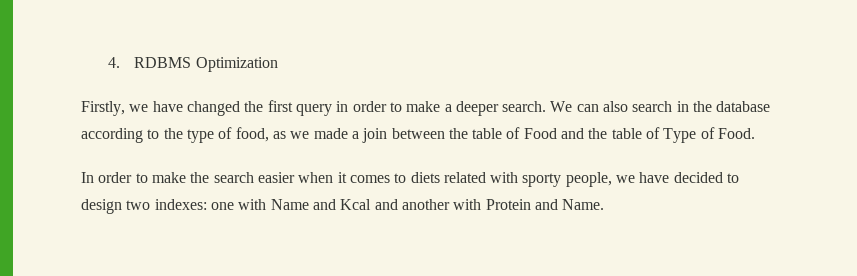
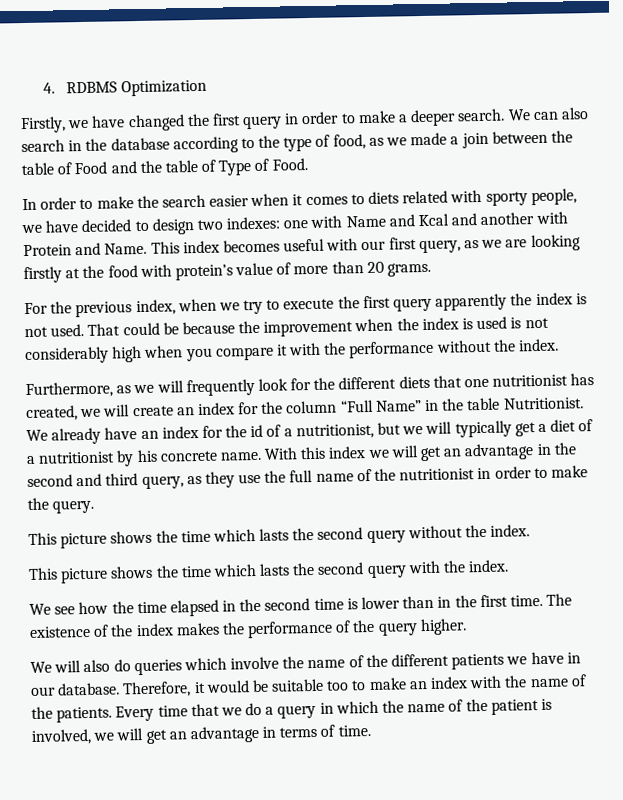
+ This index becomes useful with our first query, as we are looking firstly at the food with protein’s value of more than 20 grams.
+ For the previous index, when we try to execute the first query apparently the index is not used. That could be because the improvement when the index is used is not considerably high when you compare it with the performance without the index.
+ Furthermore, as we will frequently look for the different diets that one nutritionist has created, we will create an index for the column “Full Name” in the table Nutritionist. We already have an index for the id of a nutritionist, but we will typically get a diet of a nutritionist by his concrete name. With this index we will get an advantage in the second and third query, as they use the full name of the nutritionist in order to make the query.
+ This picture shows the time which lasts the second query without the index.
+ This picture shows the time which lasts the second query with the index.
+ We see how the time elapsed in the second time is lower than in the first time. The existence of the index makes the performance of the query higher.
+ We will also do queries which involve the name of the different patients we have in our database. Therefore, it would be suitable too to make an index with the name of the patients. Every time that we do a query in which the name of the patient is involved, we will get an advantage in terms of time.

